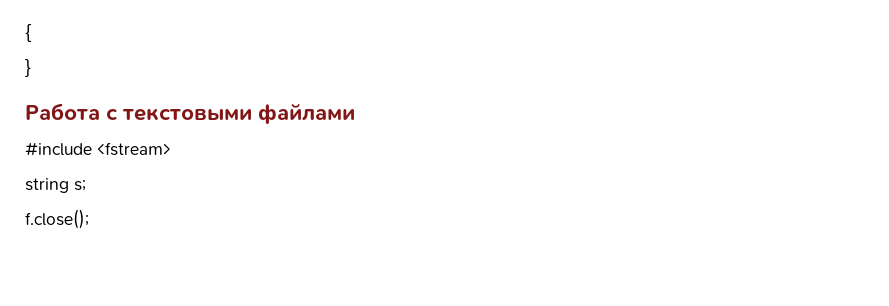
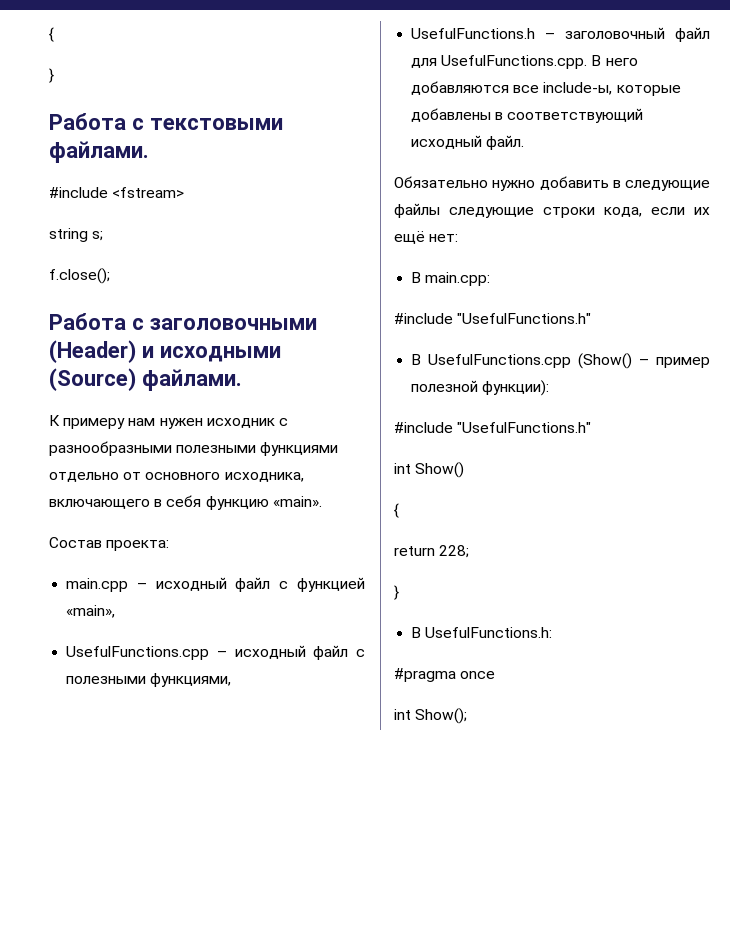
- Работа с текстовыми файлами
+ Работа с текстовыми файлами.
+ Работа с заголовочными (Header) и исходными (Source) файлами.
+ К примеру нам нужен исходник с разнообразными полезными функциями отдельно от основного исходника, включающего в себя функцию «main».
+ Состав проекта:
+ main.cpp – исходный файл с функцией «main»,
+ UsefulFunctions.cpp – исходный файл с полезными функциями,
+ UsefulFunctions.h – заголовочный файл для UsefulFunctions.cpp. В него добавляются все include-ы, которые добавлены в соответствующий исходный файл.
+ Обязательно нужно добавить в следующие файлы следующие строки кода, если их ещё нет:
+ В main.cpp:
+ #include "UsefulFunctions.h"
+ В UsefulFunctions.cpp (Show() – пример полезной функции):
+ #include "UsefulFunctions.h"
+ int Show()
+ {
+ return 228;
+ }
+ В UsefulFunctions.h:
+ #pragma once
+ int Show();

